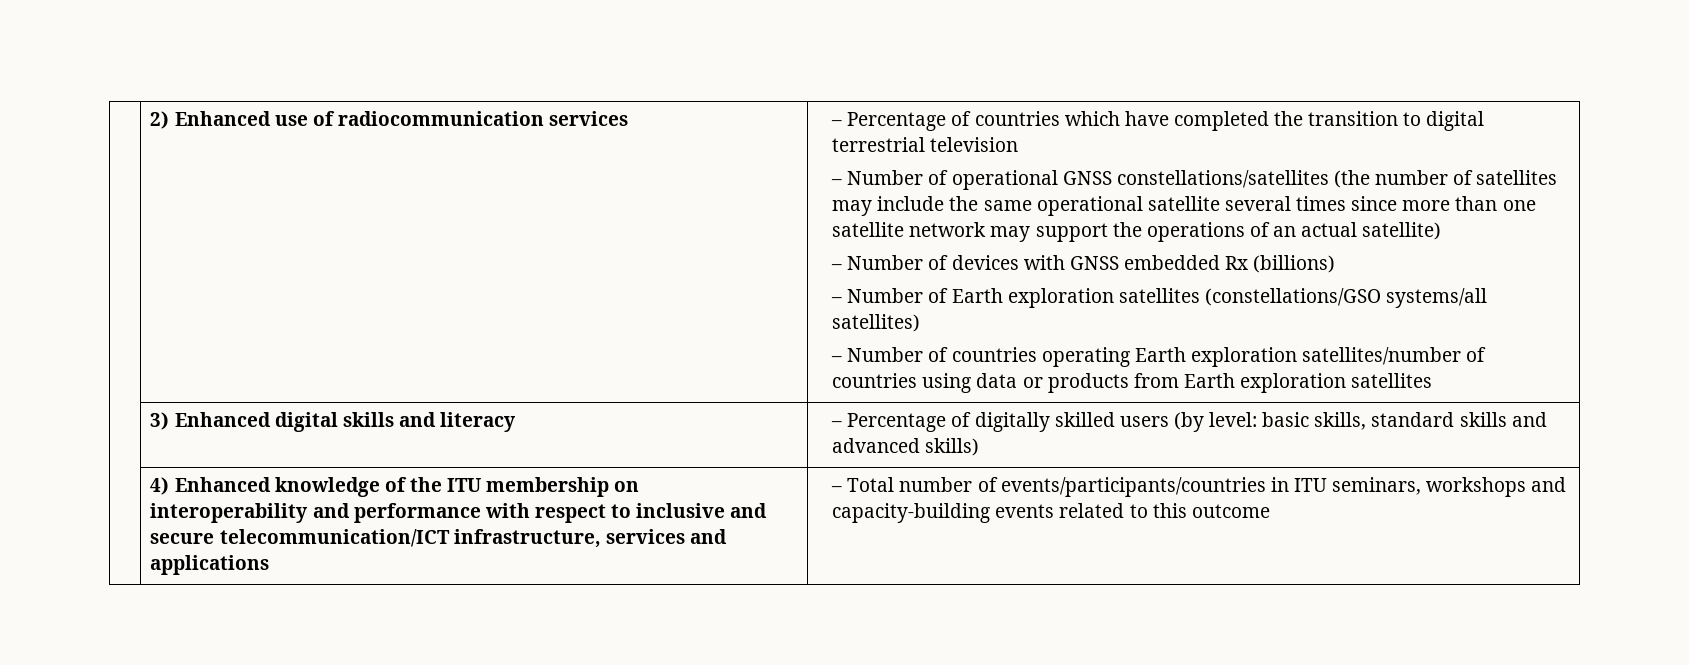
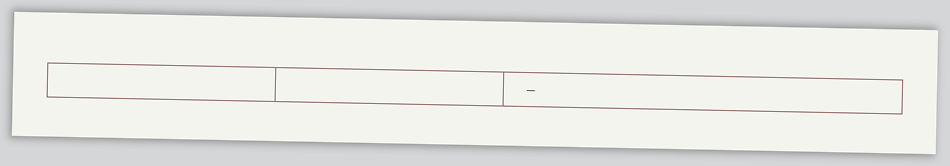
- 2) Enhanced use of radiocommunication services | – Percentage of countries which have completed the transition to digital terrestrial television
- – Number of operational GNSS constellations/satellites (the number of satellites may include the same operational satellite several times since more than one satellite network may support the operations of an actual satellite)
- – Number of devices with GNSS embedded Rx (billions)
- – Number of Earth exploration satellites (constellations/GSO systems/all satellites)
- – Number of countries operating Earth exploration satellites/number of countries using data or products from Earth exploration satellites
- | 3) Enhanced digital skills and literacy | – Percentage of digitally skilled users (by level: basic skills, standard skills and advanced skills)
- | 4) Enhanced knowledge of the ITU membership on interoperability and performance with respect to inclusive and secure telecommunication/ICT infrastructure, services and applications | – Total number of events/participants/countries in ITU seminars, workshops and capacity-building events related to this outcome
+ –

